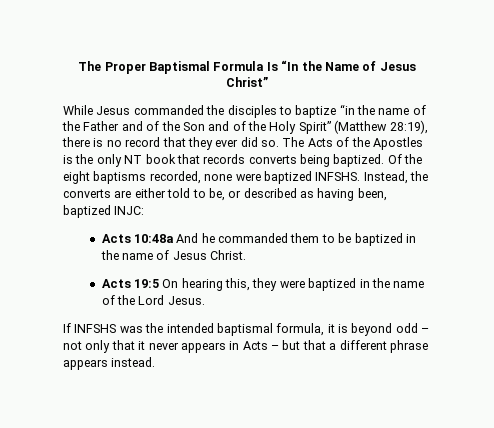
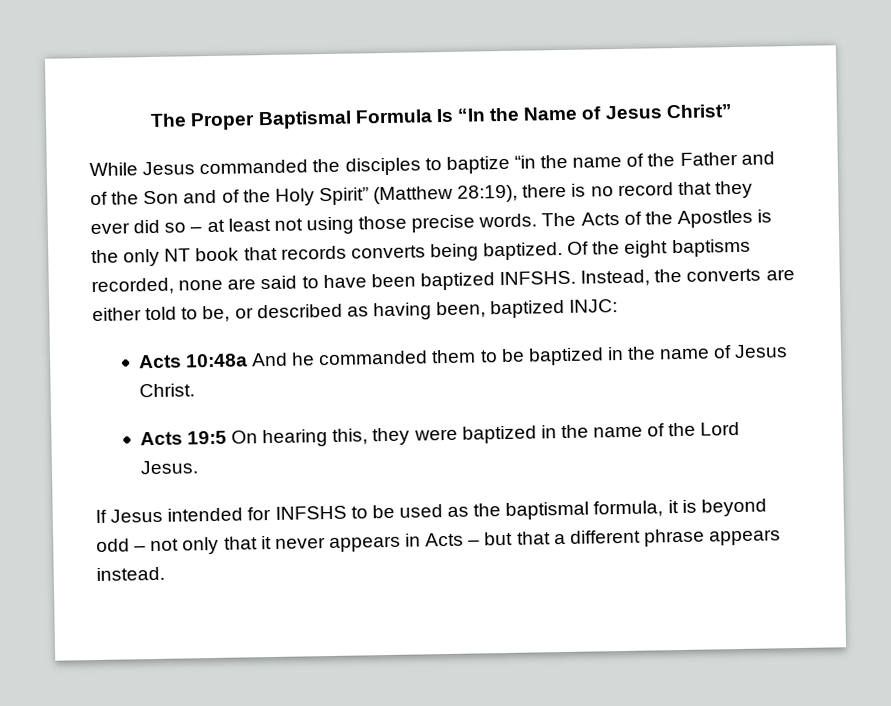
- While Jesus commanded the disciples to baptize “in the name of the Father and of the Son and of the Holy Spirit” (Matthew 28:19), there is no record that they ever did so.
+ While Jesus commanded the disciples to baptize “in the name of the Father and of the Son and of the Holy Spirit” (Matthew 28:19), there is no record that they ever did so – at least not using those precise words.
- Of the eight baptisms recorded, none were baptized INFSHS.
+ Of the eight baptisms recorded, none are said to have been baptized INFSHS.
- If INFSHS was the intended baptismal formula, it is beyond odd – not only that it never appears in Acts – but that a different phrase appears instead.
+ If Jesus intended for INFSHS to be used as the baptismal formula, it is beyond odd – not only that it never appears in Acts – but that a different phrase appears instead.

